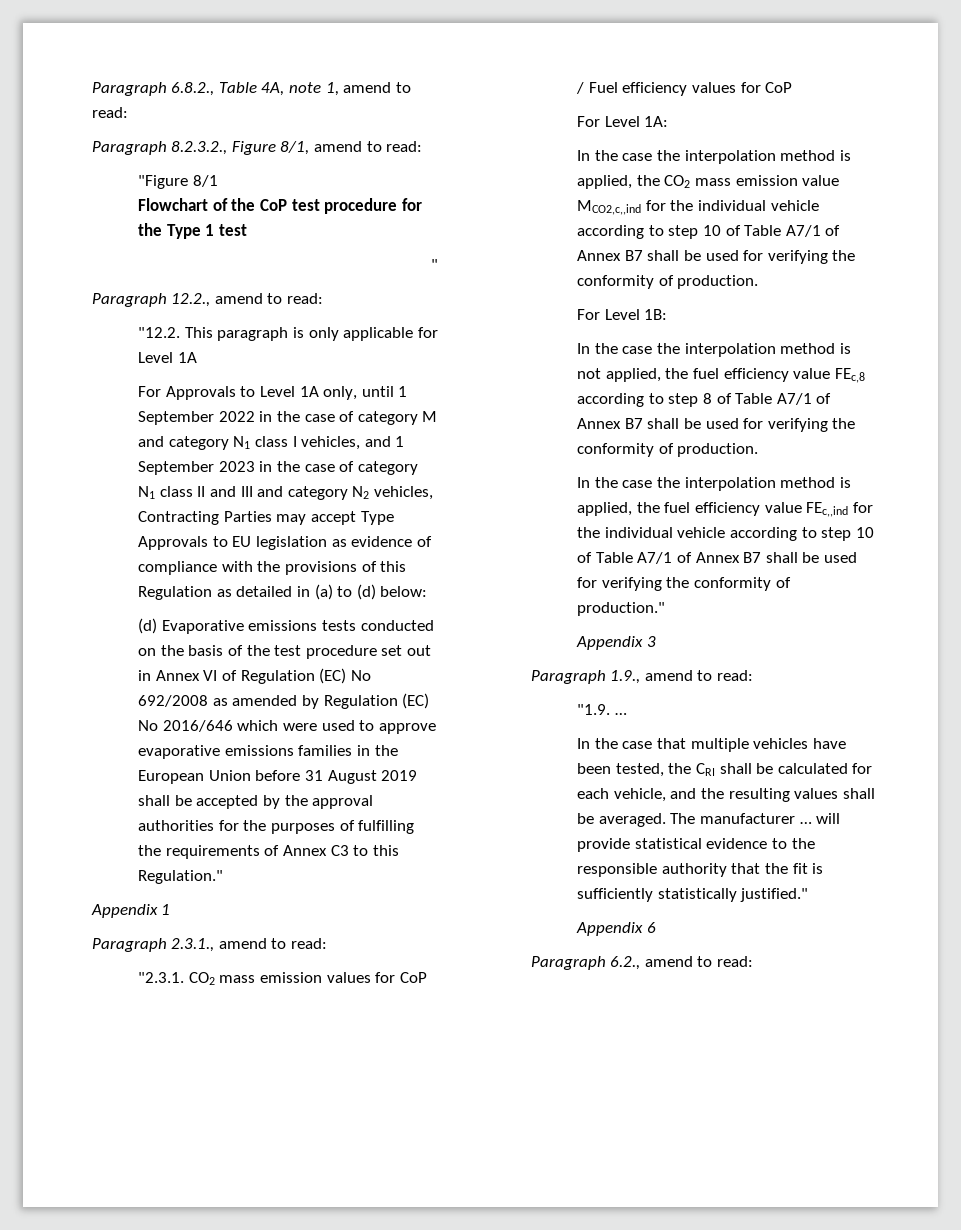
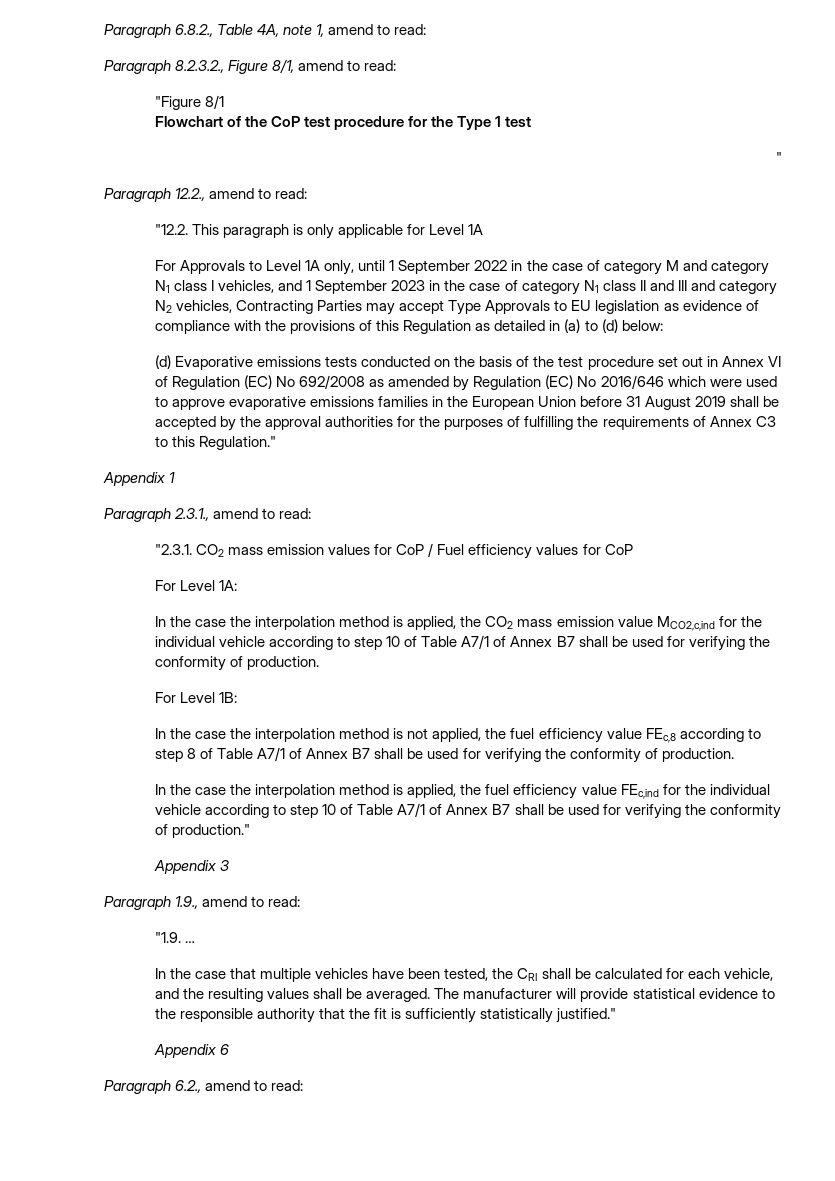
- In the case the interpolation method is applied, the CO2 mass emission value MCO2,c,,ind for the individual vehicle according to step 10 of Table A7/1 of Annex B7 shall be used for verifying the conformity of production.
+ In the case the interpolation method is applied, the CO2 mass emission value MCO2,c,ind for the individual vehicle according to step 10 of Table A7/1 of Annex B7 shall be used for verifying the conformity of production.
- In the case the interpolation method is applied, the fuel efficiency value FEc,,ind for the individual vehicle according to step 10 of Table A7/1 of Annex B7 shall be used for verifying the conformity of production."
+ In the case the interpolation method is applied, the fuel efficiency value FEc,ind for the individual vehicle according to step 10 of Table A7/1 of Annex B7 shall be used for verifying the conformity of production."
- The manufacturer … will provide statistical evidence to the responsible authority that the fit is sufficiently statistically justified."
+ The manufacturer will provide statistical evidence to the responsible authority that the fit is sufficiently statistically justified."

